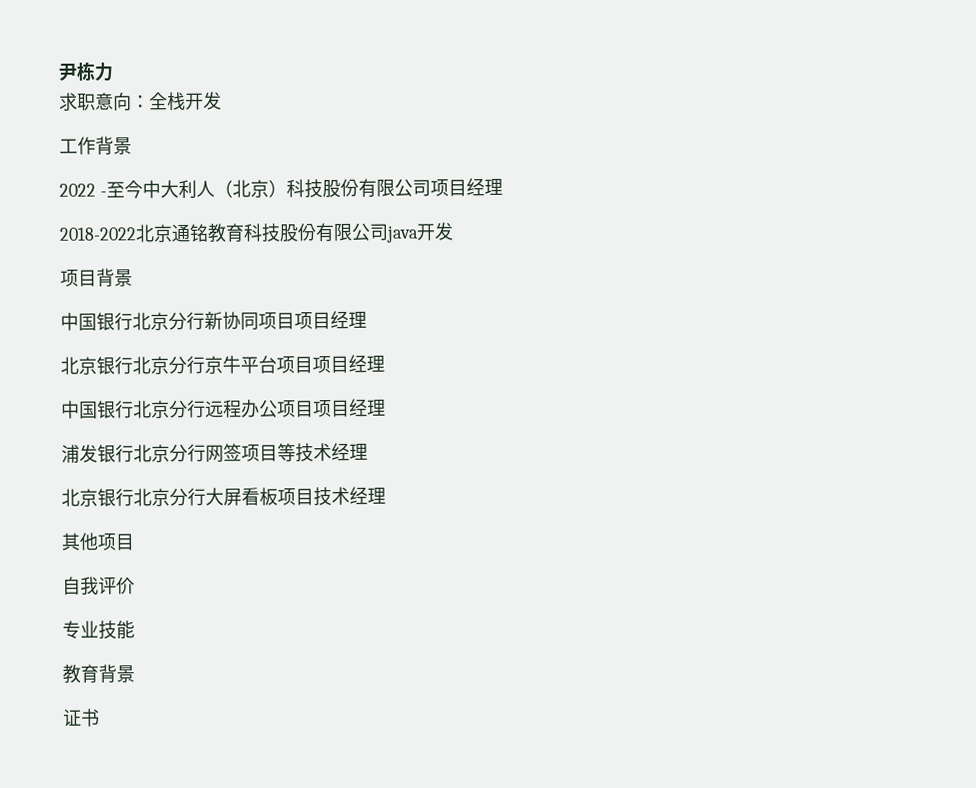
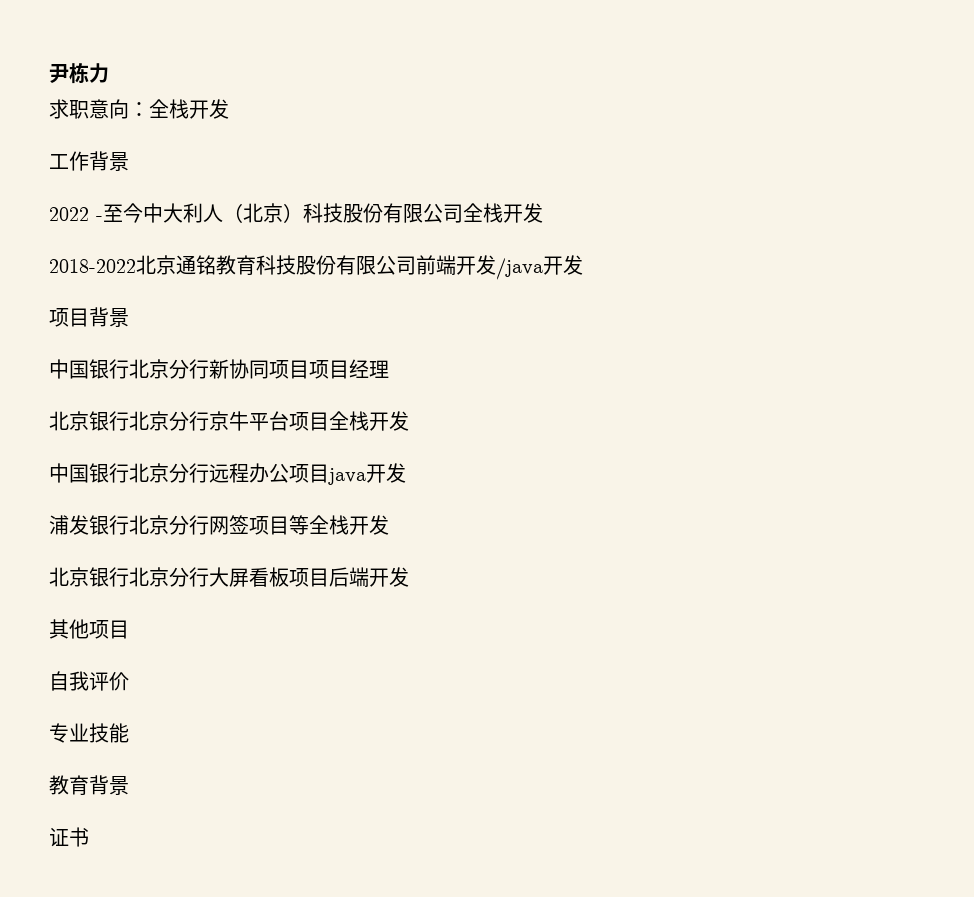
- 2022 -至今中大利人（北京）科技股份有限公司项目经理
+ 2022 -至今中大利人（北京）科技股份有限公司全栈开发
- 2018-2022北京通铭教育科技股份有限公司java开发
+ 2018-2022北京通铭教育科技股份有限公司前端开发/java开发
- 北京银行北京分行京牛平台项目项目经理
+ 北京银行北京分行京牛平台项目全栈开发
- 中国银行北京分行远程办公项目项目经理
+ 中国银行北京分行远程办公项目java开发
- 浦发银行北京分行网签项目等技术经理
+ 浦发银行北京分行网签项目等全栈开发
- 北京银行北京分行大屏看板项目技术经理
+ 北京银行北京分行大屏看板项目后端开发

